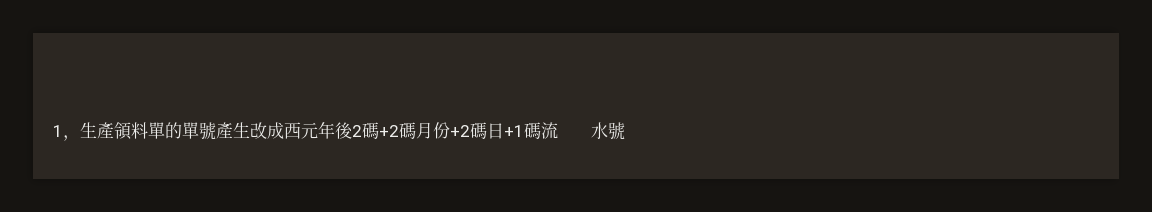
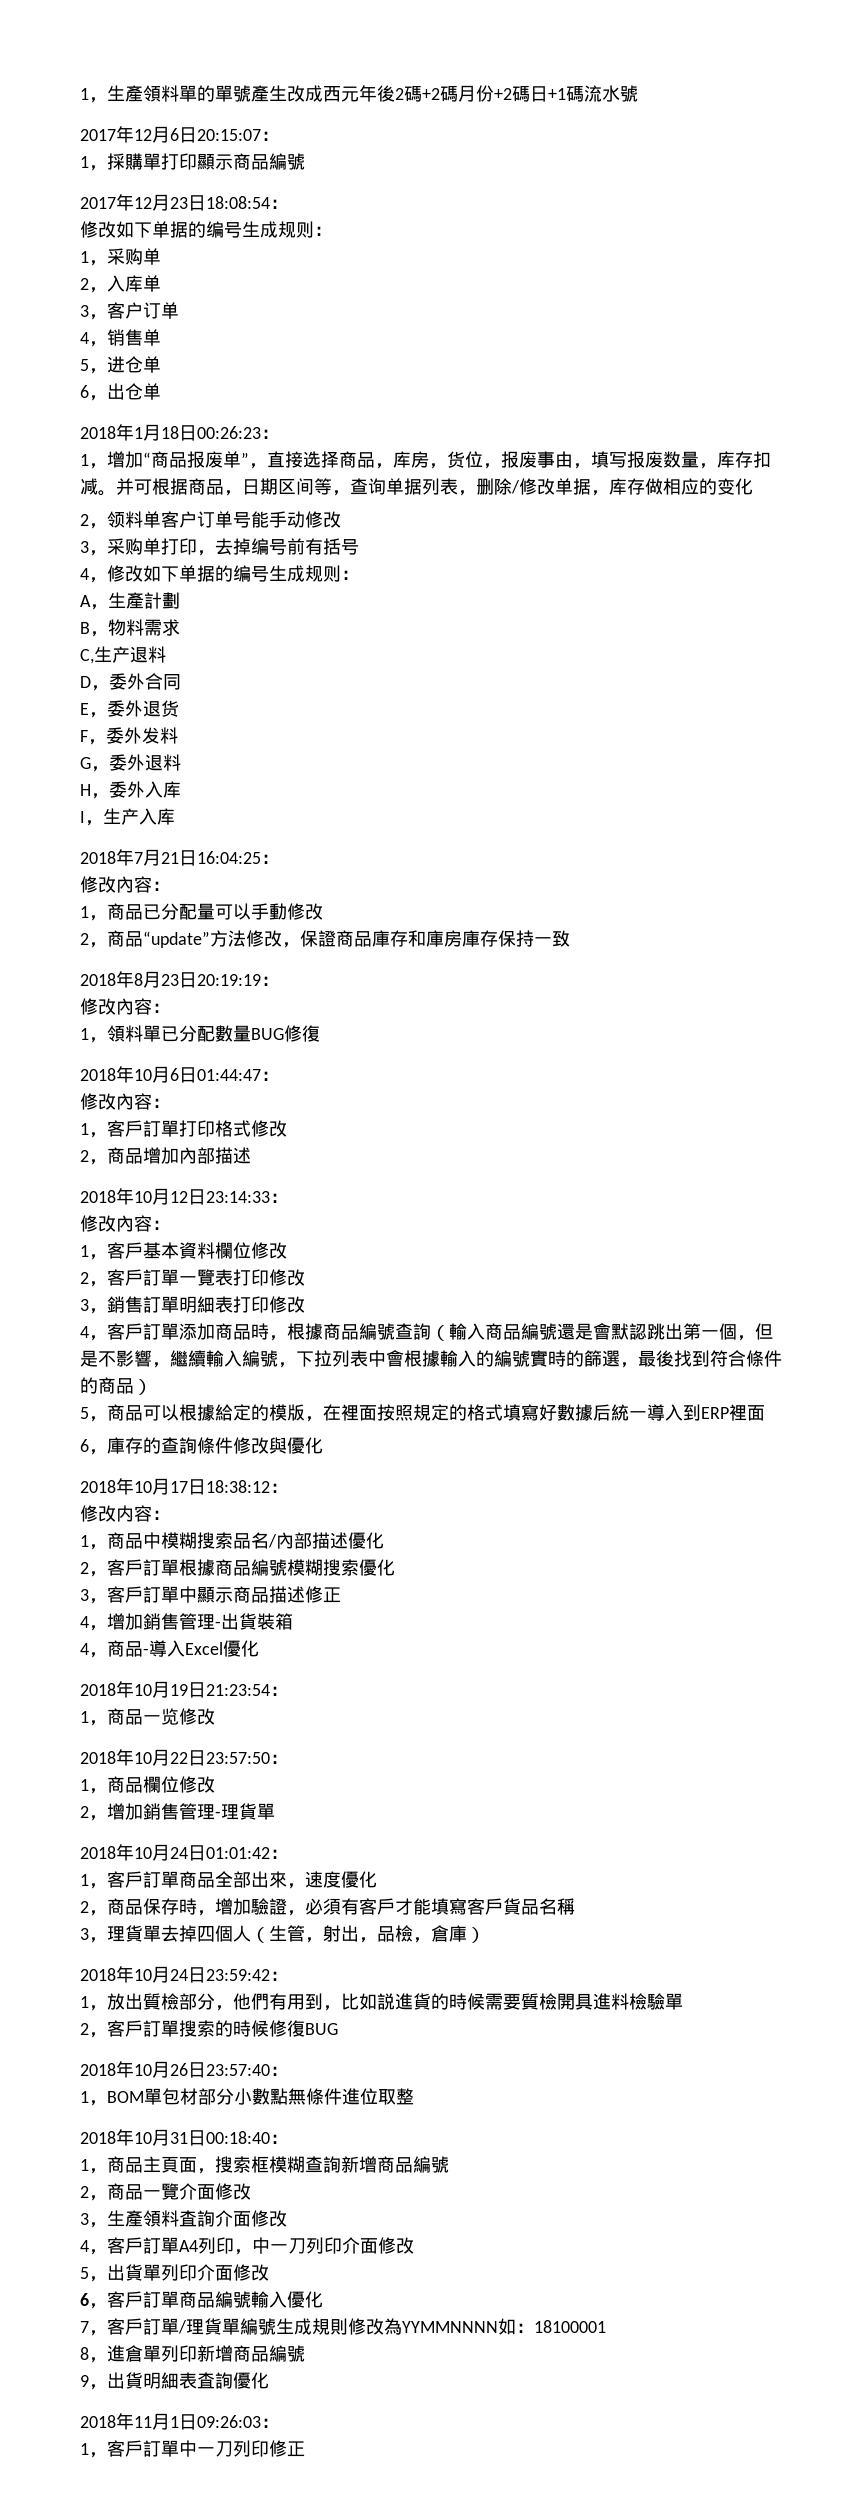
+ 2017年12月6日20:15:07：
+ 1，採購單打印顯示商品編號
+ 2017年12月23日18:08:54：
+ 修改如下单据的编号生成规则：
+ 1，采购单
+ 2，入库单
+ 3，客户订单
+ 4，销售单
+ 5，进仓单
+ 6，出仓单
+ 2018年1月18日00:26:23：
+ 1，增加“商品报废单”，直接选择商品，库房，货位，报废事由，填写报废数量，库存扣减。并可根据商品，日期区间等，查询单据列表，删除/修改单据，库存做相应的变化
+ 2，领料单客户订单号能手动修改
+ 3，采购单打印，去掉编号前有括号
+ 4，修改如下单据的编号生成规则：
+ A，生產計劃
+ B，物料需求
+ C,生产退料
+ D，委外合同
+ E，委外退货
+ F，委外发料
+ G，委外退料
+ H，委外入库
+ I，生产入库
+ 2018年7月21日16:04:25：
+ 修改內容：
+ 1，商品已分配量可以手動修改
+ 2，商品“update”方法修改，保證商品庫存和庫房庫存保持一致
+ 2018年8月23日20:19:19：
+ 修改內容：
+ 1，領料單已分配數量BUG修復
+ 2018年10月6日01:44:47：
+ 修改內容：
+ 1，客戶訂單打印格式修改
+ 2，商品增加內部描述
+ 2018年10月12日23:14:33：
+ 修改內容：
+ 1，客戶基本資料欄位修改
+ 2，客戶訂單一覽表打印修改
+ 3，銷售訂單明細表打印修改
+ 4，客戶訂單添加商品時，根據商品編號查詢（輸入商品編號還是會默認跳出第一個，但是不影響，繼續輸入編號，下拉列表中會根據輸入的編號實時的篩選，最後找到符合條件的商品）
+ 5，商品可以根據給定的模版，在裡面按照規定的格式填寫好數據后統一導入到ERP裡面
+ 6，庫存的查詢條件修改與優化
+ 2018年10月17日18:38:12：
+ 修改内容：
+ 1，商品中模糊搜索品名/內部描述優化
+ 2，客戶訂單根據商品編號模糊搜索優化
+ 3，客戶訂單中顯示商品描述修正
+ 4，增加銷售管理-出貨裝箱
+ 4，商品-導入Excel優化
+ 2018年10月19日21:23:54：
+ 1，商品一览修改
+ 2018年10月22日23:57:50：
+ 1，商品欄位修改
+ 2，增加銷售管理-理貨單
+ 2018年10月24日01:01:42：
+ 1，客戶訂單商品全部出來，速度優化
+ 2，商品保存時，增加驗證，必須有客戶才能填寫客戶貨品名稱
+ 3，理貨單去掉四個人（生管，射出，品檢，倉庫）
+ 2018年10月24日23:59:42：
+ 1，放出質檢部分，他們有用到，比如説進貨的時候需要質檢開具進料檢驗單
+ 2，客戶訂單搜索的時候修復BUG
+ 2018年10月26日23:57:40：
+ 1，BOM單包材部分小數點無條件進位取整
+ 2018年10月31日00:18:40：
+ 1，商品主頁面，搜索框模糊查詢新增商品編號
+ 2，商品一覽介面修改
+ 3，生產領料査詢介面修改
+ 4，客戶訂單A4列印，中一刀列印介面修改
+ 5，出貨單列印介面修改
+ 6，客戶訂單商品編號輸入優化
+ 7，客戶訂單/理貨單編號生成規則修改為YYMMNNNN如：18100001
+ 8，進倉單列印新增商品編號
+ 9，出貨明細表査詢優化
+ 2018年11月1日09:26:03：
+ 1，客戶訂單中一刀列印修正

